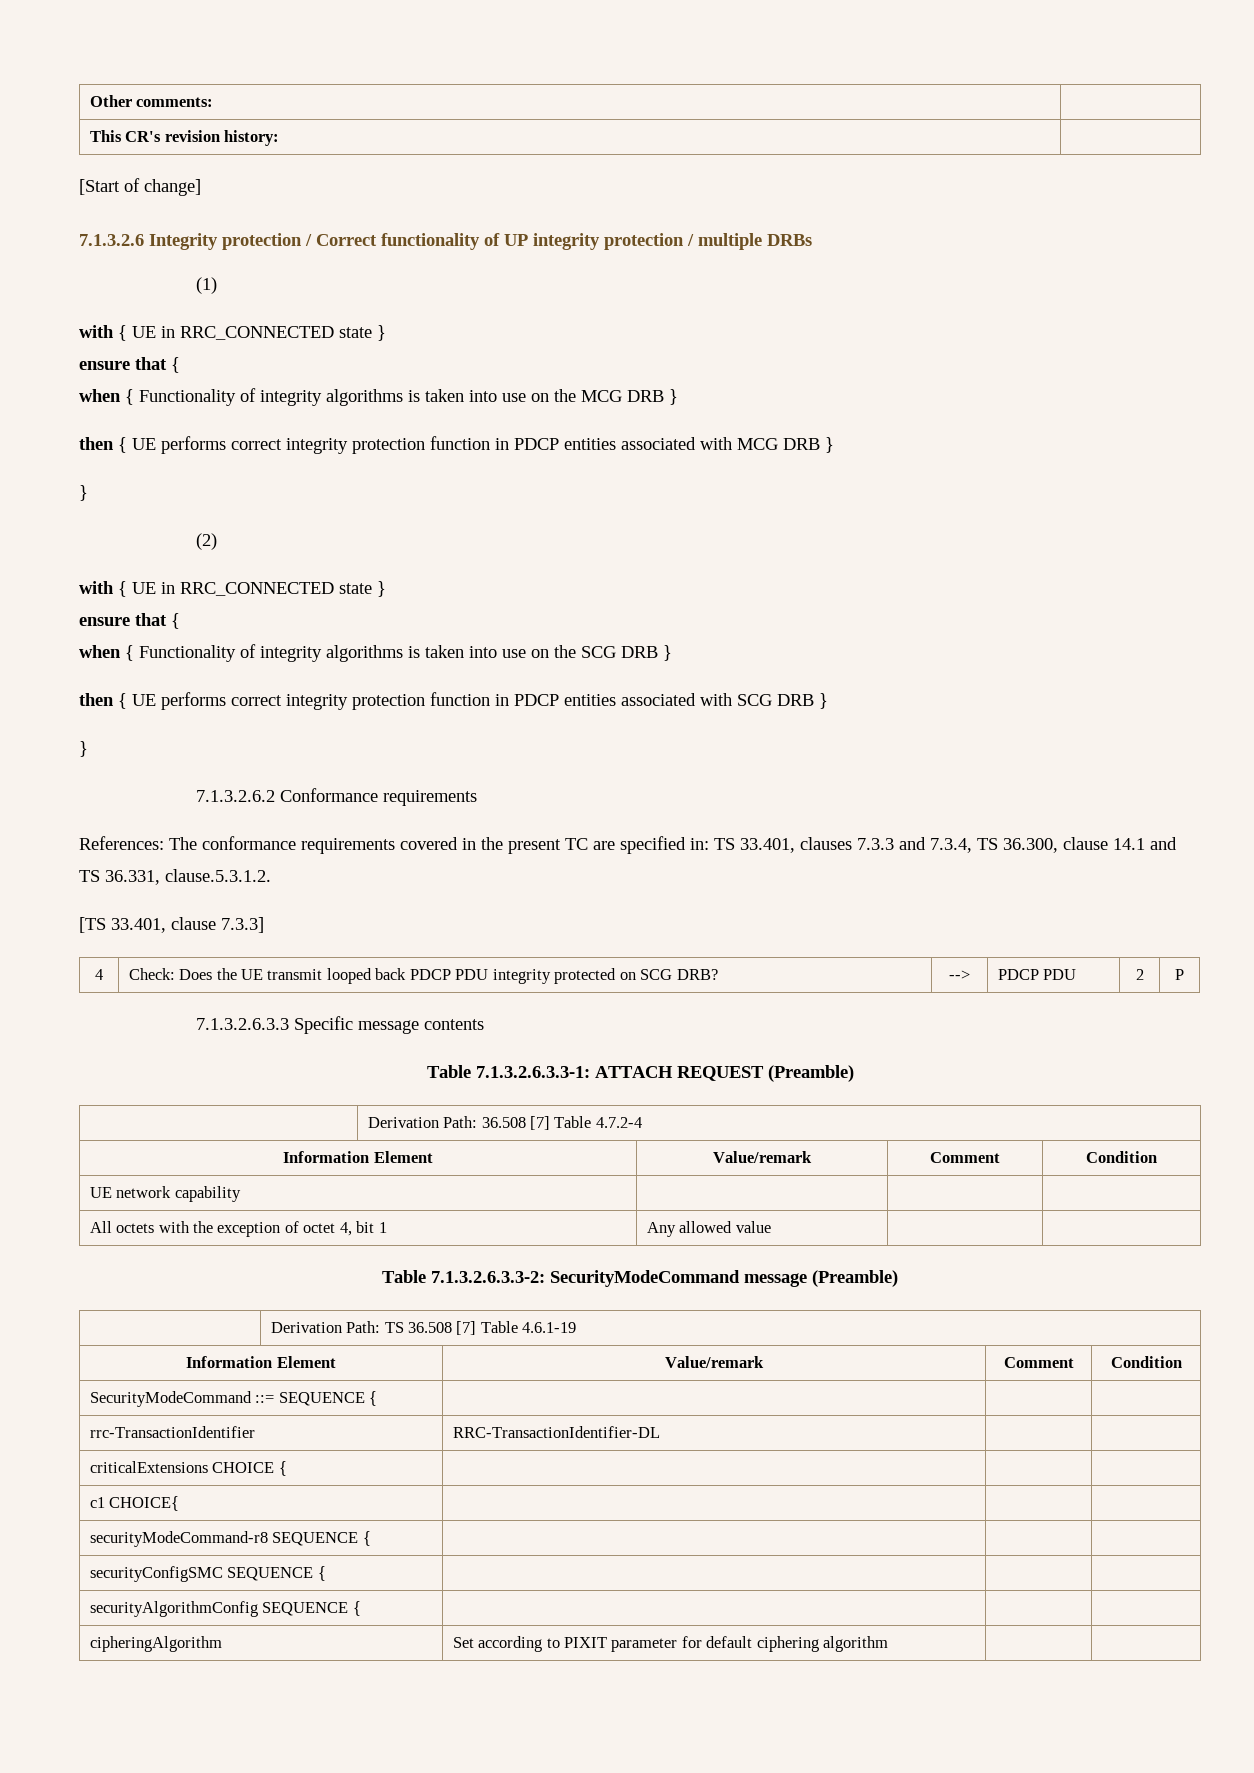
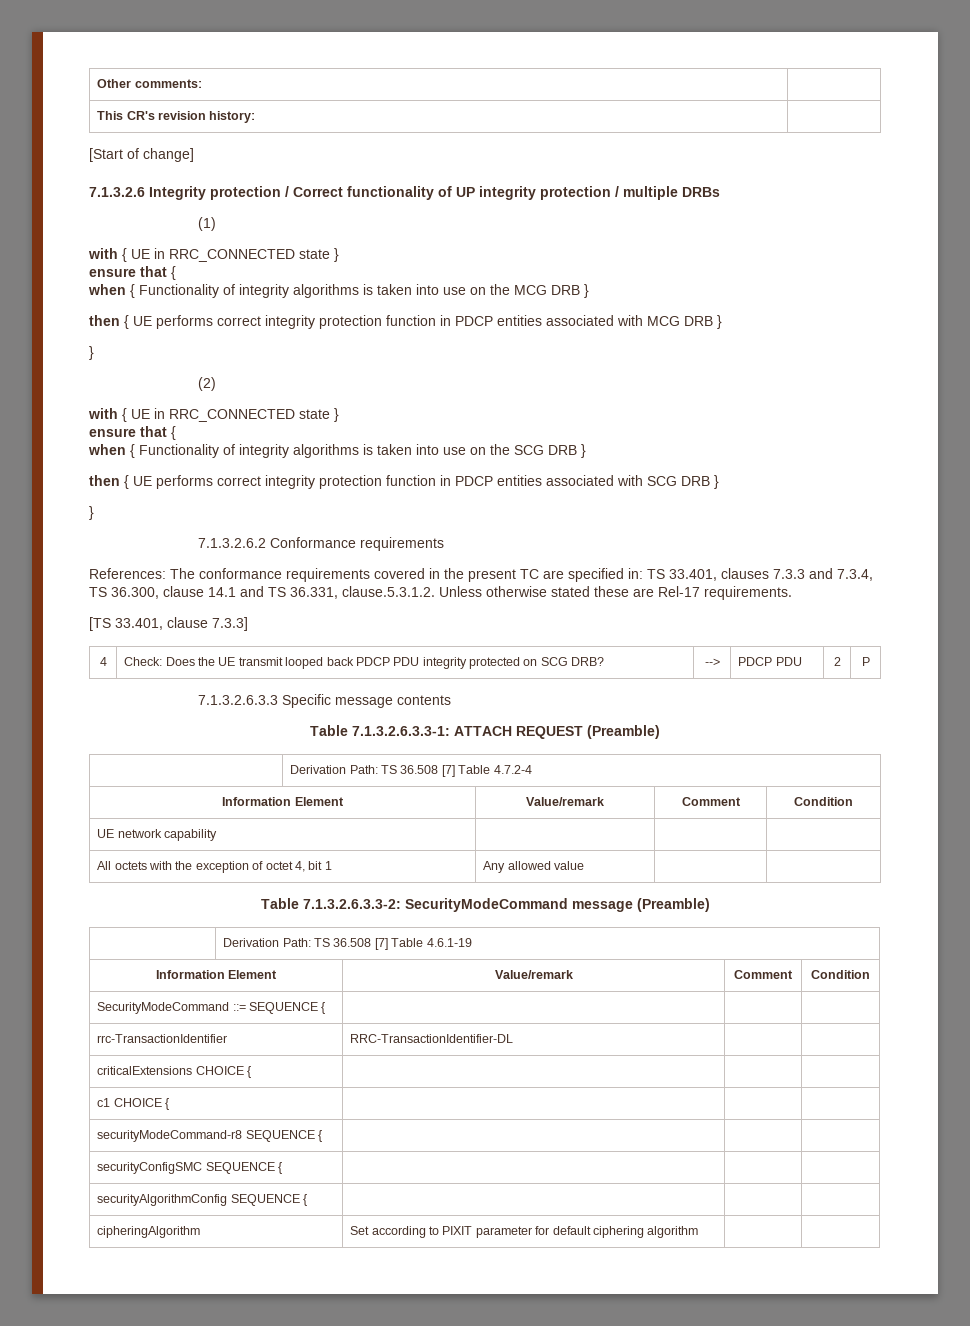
- References: The conformance requirements covered in the present TC are specified in: TS 33.401, clauses 7.3.3 and 7.3.4, TS 36.300, clause 14.1 and TS 36.331, clause.5.3.1.2.
+ References: The conformance requirements covered in the present TC are specified in: TS 33.401, clauses 7.3.3 and 7.3.4, TS 36.300, clause 14.1 and TS 36.331, clause.5.3.1.2. Unless otherwise stated these are Rel-17 requirements.
- | Derivation Path: 36.508 [7] Table 4.7.2-4
+ | Derivation Path: TS 36.508 [7] Table 4.7.2-4
- c1 CHOICE{ | | |
+ c1 CHOICE { | | |

